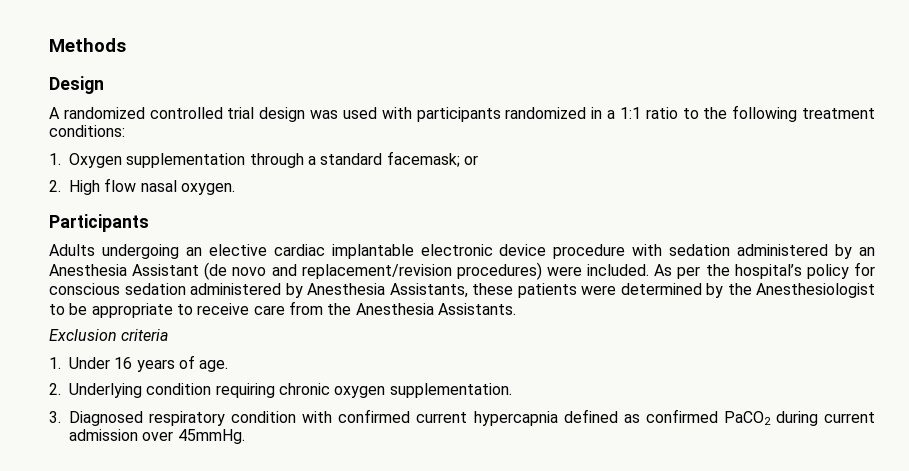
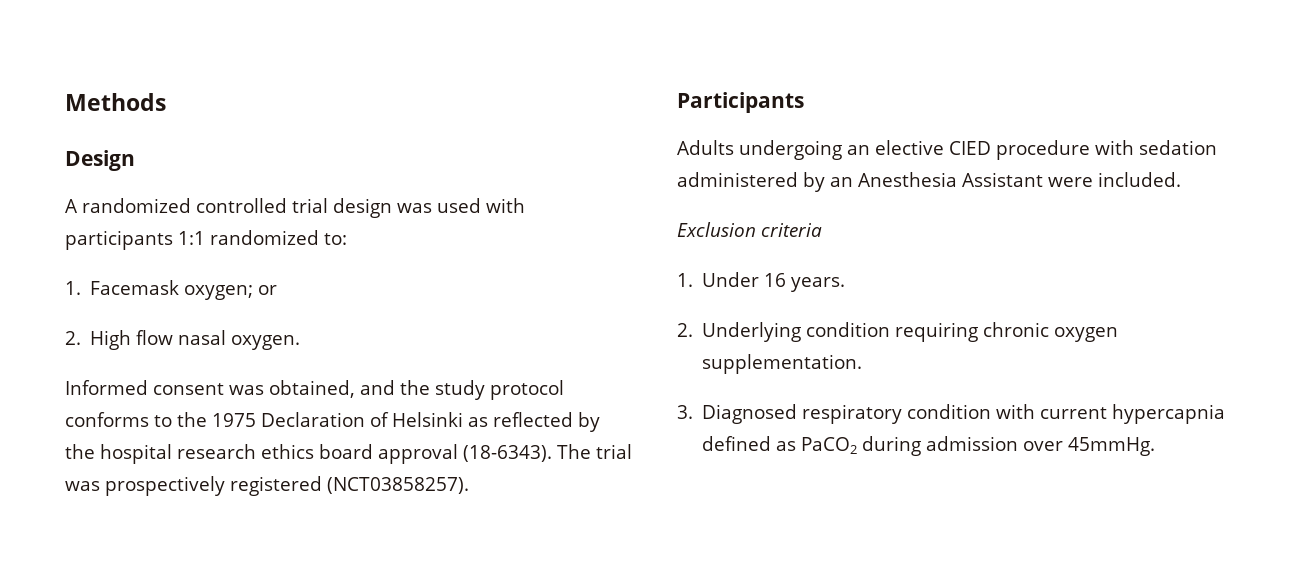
- A randomized controlled trial design was used with participants randomized in a 1:1 ratio to the following treatment conditions:
- 1. Oxygen supplementation through a standard facemask; or
+ A randomized controlled trial design was used with participants 1:1 randomized to:
+ 1. Facemask oxygen; or
+ Informed consent was obtained, and the study protocol conforms to the 1975 Declaration of Helsinki as reflected by the hospital research ethics board approval (18-6343). The trial was prospectively registered (NCT03858257).
- Adults undergoing an elective cardiac implantable electronic device procedure with sedation administered by an Anesthesia Assistant (de novo and replacement/revision procedures) were included. As per the hospital’s policy for conscious sedation administered by Anesthesia Assistants, these patients were determined by the Anesthesiologist to be appropriate to receive care from the Anesthesia Assistants.
+ Adults undergoing an elective CIED procedure with sedation administered by an Anesthesia Assistant were included.
- 1. Under 16 years of age.
+ 1. Under 16 years.
- 3. Diagnosed respiratory condition with confirmed current hypercapnia defined as confirmed PaCO2 during current admission over 45mmHg.
+ 3. Diagnosed respiratory condition with current hypercapnia defined as PaCO2 during admission over 45mmHg.

